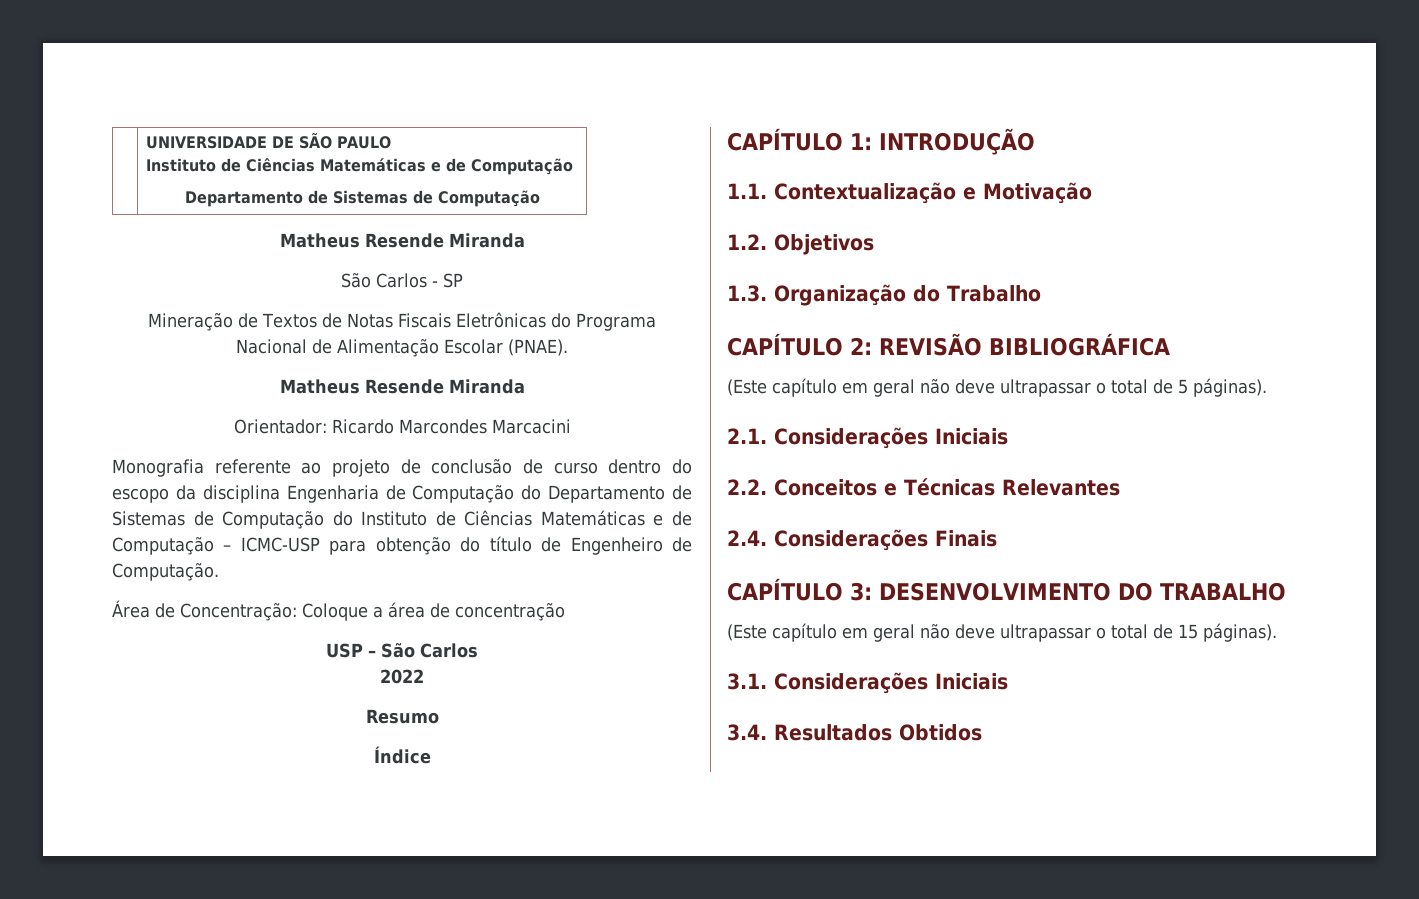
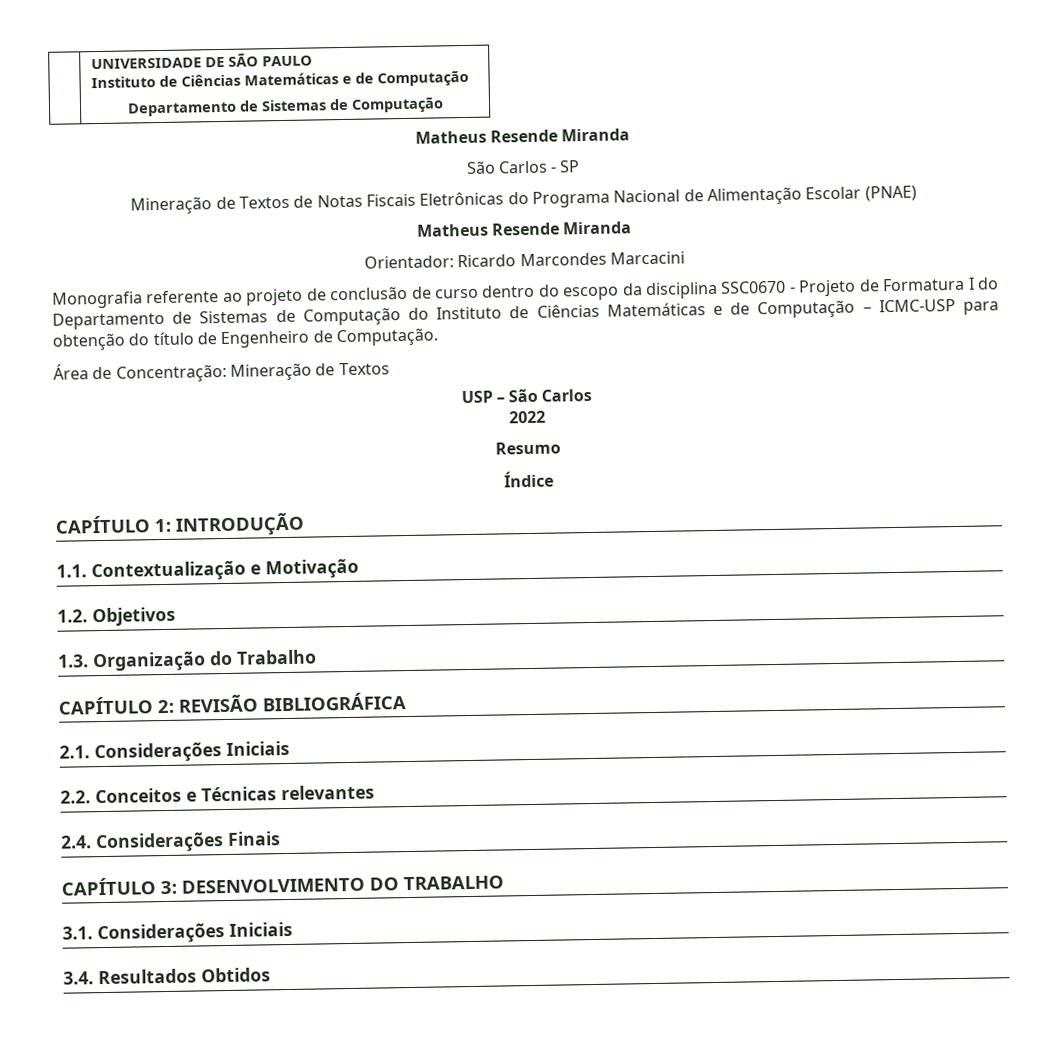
- Mineração de Textos de Notas Fiscais Eletrônicas do Programa Nacional de Alimentação Escolar (PNAE).
+ Mineração de Textos de Notas Fiscais Eletrônicas do Programa Nacional de Alimentação Escolar (PNAE)
- Monografia referente ao projeto de conclusão de curso dentro do escopo da disciplina Engenharia de Computação do Departamento de Sistemas de Computação do Instituto de Ciências Matemáticas e de Computação – ICMC-USP para obtenção do título de Engenheiro de Computação.
+ Monografia referente ao projeto de conclusão de curso dentro do escopo da disciplina SSC0670 - Projeto de Formatura I do Departamento de Sistemas de Computação do Instituto de Ciências Matemáticas e de Computação – ICMC-USP para obtenção do título de Engenheiro de Computação.
- Área de Concentração: Coloque a área de concentração
+ Área de Concentração: Mineração de Textos
- (Este capítulo em geral não deve ultrapassar o total de 5 páginas).
- 2.2. Conceitos e Técnicas Relevantes
+ 2.2. Conceitos e Técnicas relevantes
- (Este capítulo em geral não deve ultrapassar o total de 15 páginas).

